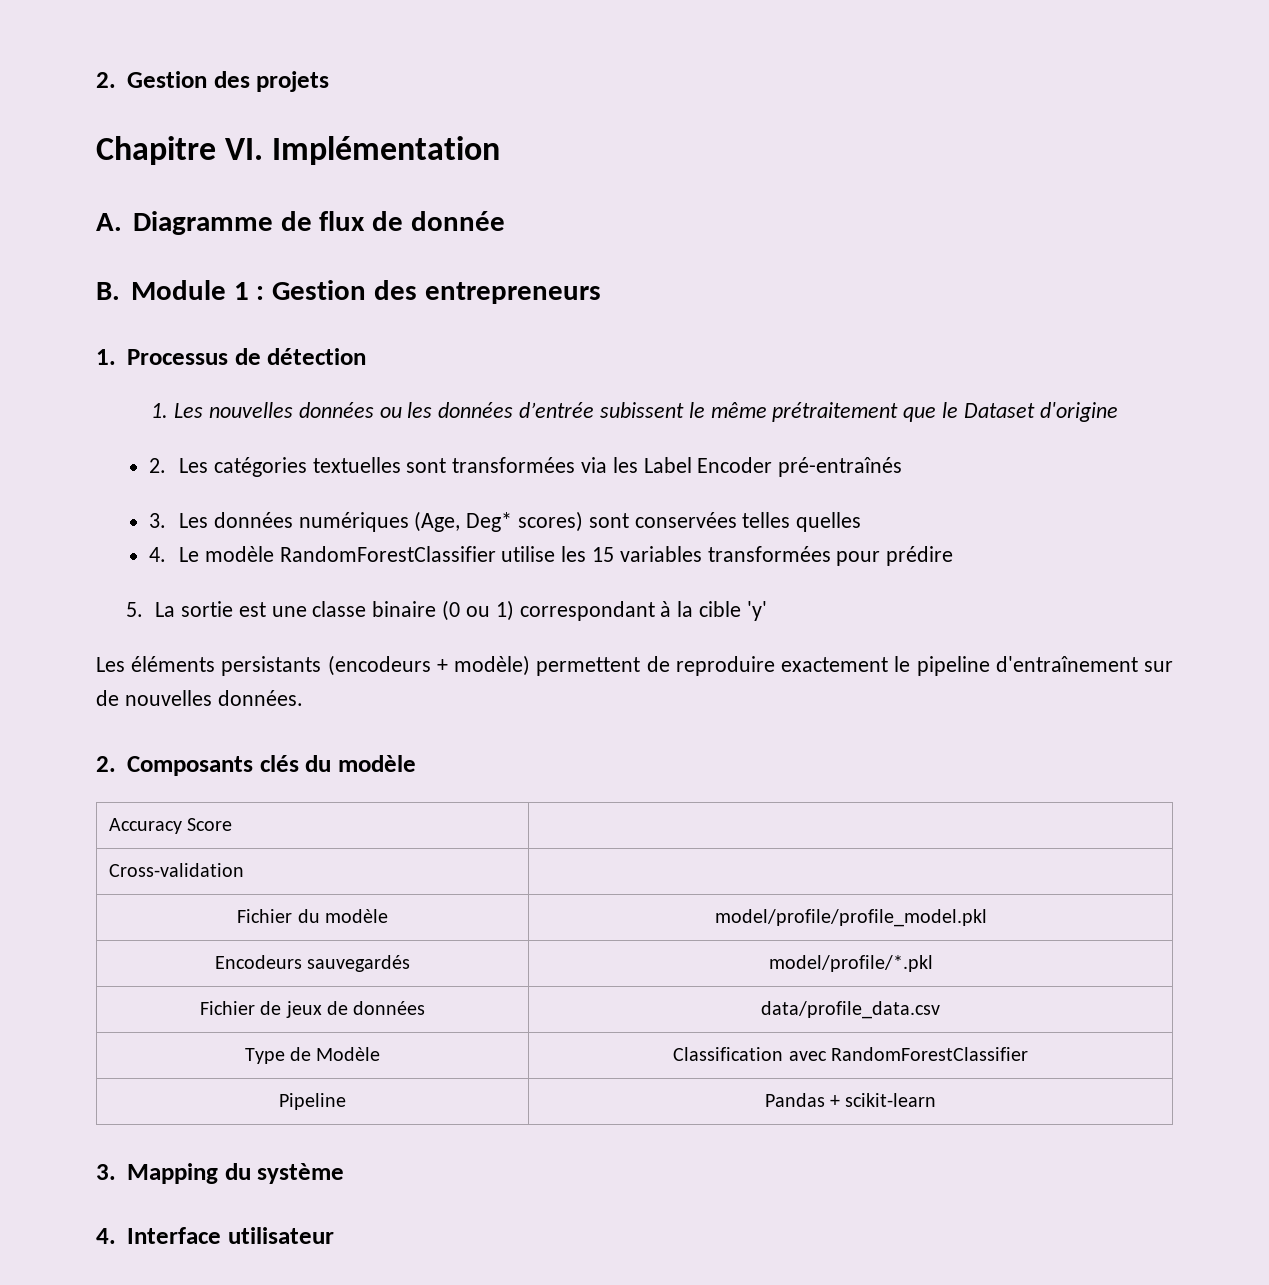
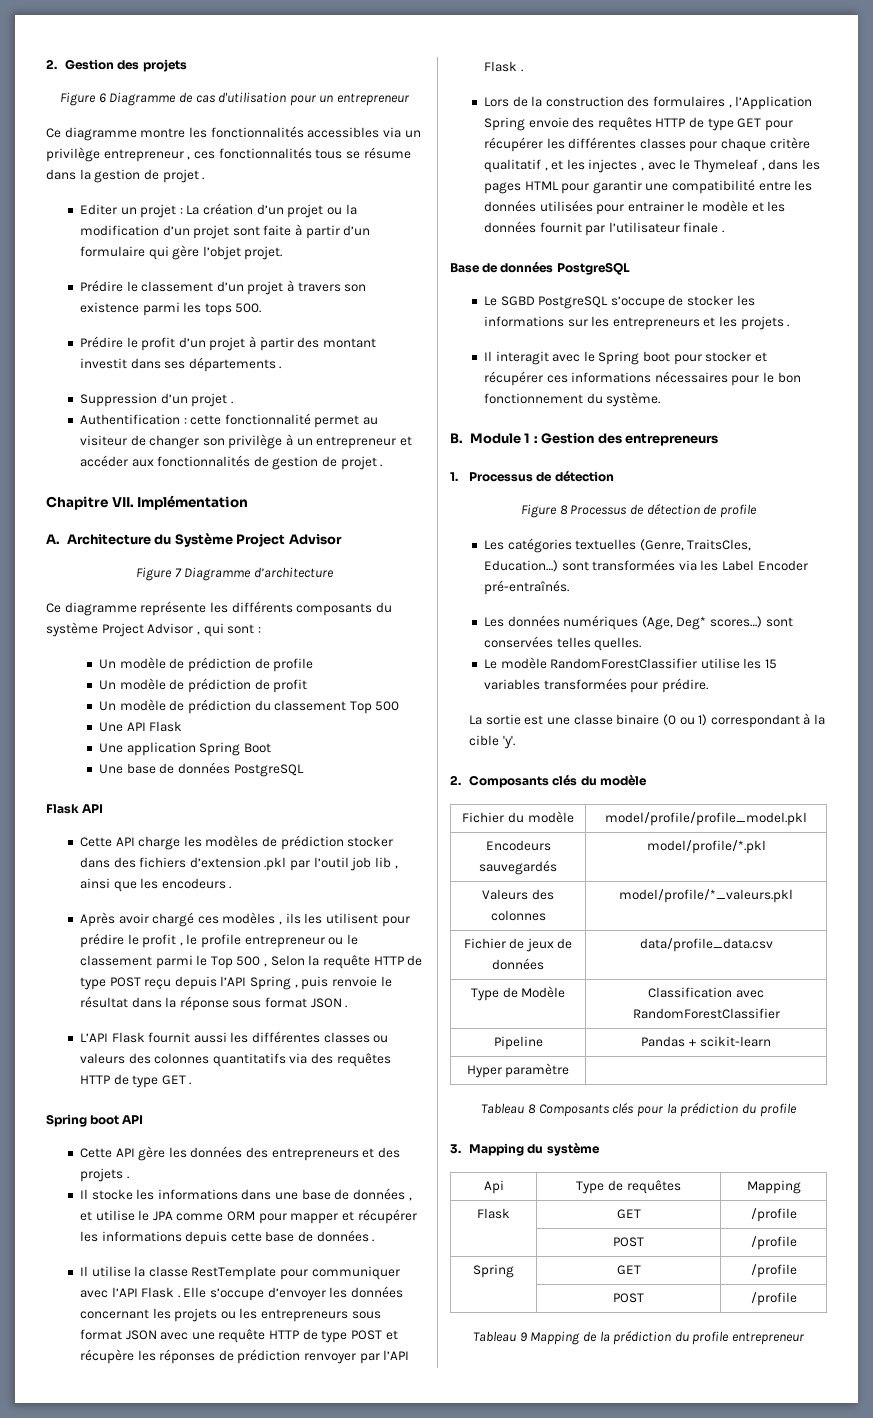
+ Figure 6 Diagramme de cas d'utilisation pour un entrepreneur
+ Ce diagramme montre les fonctionnalités accessibles via un privilège entrepreneur , ces fonctionnalités tous se résume dans la gestion de projet .
+ Editer un projet : La création d’un projet ou la modification d’un projet sont faite à partir d’un formulaire qui gère l’objet projet.
+ Prédire le classement d’un projet à travers son existence parmi les tops 500.
+ Prédire le profit d’un projet à partir des montant investit dans ses départements .
+ Suppression d’un projet .
+ Authentification : cette fonctionnalité permet au visiteur de changer son privilège à un entrepreneur et accéder aux fonctionnalités de gestion de projet .
- Chapitre VI. Implémentation
+ Chapitre VII. Implémentation
- A. Diagramme de flux de donnée
+ A. Architecture du Système Project Advisor
+ Figure 7 Diagramme d’architecture
+ Ce diagramme représente les différents composants du système Project Advisor , qui sont :
+ Un modèle de prédiction de profile
+ Un modèle de prédiction de profit
+ Un modèle de prédiction du classement Top 500
+ Une API Flask
+ Une application Spring Boot
+ Une base de données PostgreSQL
+ Flask API
+ Cette API charge les modèles de prédiction stocker dans des fichiers d’extension .pkl par l’outil job lib , ainsi que les encodeurs .
+ Après avoir chargé ces modèles , ils les utilisent pour prédire le profit , le profile entrepreneur ou le classement parmi le Top 500 , Selon la requête HTTP de type POST reçu depuis l’API Spring , puis renvoie le résultat dans la réponse sous format JSON .
+ L’API Flask fournit aussi les différentes classes ou valeurs des colonnes quantitatifs via des requêtes HTTP de type GET .
+ Spring boot API
+ Cette API gère les données des entrepreneurs et des projets .
+ Il stocke les informations dans une base de données , et utilise le JPA comme ORM pour mapper et récupérer les informations depuis cette base de données .
+ Il utilise la classe RestTemplate pour communiquer avec l’API Flask . Elle s’occupe d’envoyer les données concernant les projets ou les entrepreneurs sous format JSON avec une requête HTTP de type POST et récupère les réponses de prédiction renvoyer par l’API Flask .
+ Lors de la construction des formulaires , l’Application Spring envoie des requêtes HTTP de type GET pour récupérer les différentes classes pour chaque critère qualitatif , et les injectes , avec le Thymeleaf , dans les pages HTML pour garantir une compatibilité entre les données utilisées pour entrainer le modèle et les données fournit par l’utilisateur finale .
+ Base de données PostgreSQL
+ Le SGBD PostgreSQL s’occupe de stocker les informations sur les entrepreneurs et les projets .
+ Il interagit avec le Spring boot pour stocker et récupérer ces informations nécessaires pour le bon fonctionnement du système.
- 1. Les nouvelles données ou les données d’entrée subissent le même prétraitement que le Dataset d'origine
- 2. Les catégories textuelles sont transformées via les Label Encoder pré-entraînés
- 3. Les données numériques (Age, Deg* scores) sont conservées telles quelles
- 4. Le modèle RandomForestClassifier utilise les 15 variables transformées pour prédire
- 5. La sortie est une classe binaire (0 ou 1) correspondant à la cible 'y'
- Les éléments persistants (encodeurs + modèle) permettent de reproduire exactement le pipeline d'entraînement sur de nouvelles données.
+ Figure 8 Processus de détection de profile
+ Les catégories textuelles (Genre, TraitsCles, Education…) sont transformées via les Label Encoder pré-entraînés.
+ Les données numériques (Age, Deg* scores…) sont conservées telles quelles.
+ Le modèle RandomForestClassifier utilise les 15 variables transformées pour prédire.
+ La sortie est une classe binaire (0 ou 1) correspondant à la cible 'y'.
- Accuracy Score |
- Cross-validation |
+ Valeurs des colonnes | model/profile/*_valeurs.pkl
+ Hyper paramètre |
+ Tableau 8 Composants clés pour la prédiction du profile
  3. Mapping du système
- 4. Interface utilisateur
+ Api | Type de requêtes | Mapping
+ Flask | GET | /profile
+ | POST | /profile
+ Spring | GET | /profile
+ | POST | /profile
+ Tableau 9 Mapping de la prédiction du profile entrepreneur

